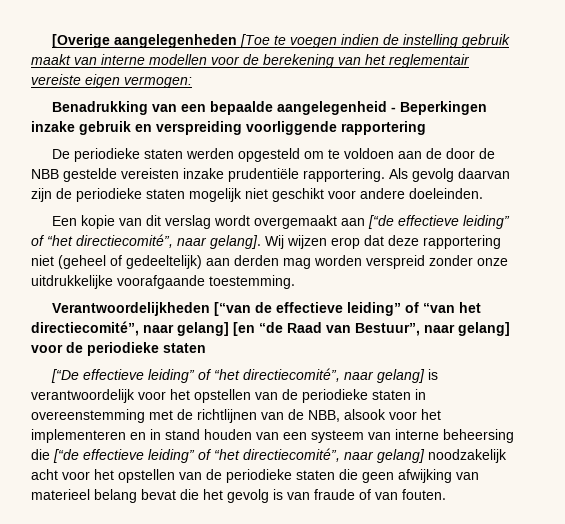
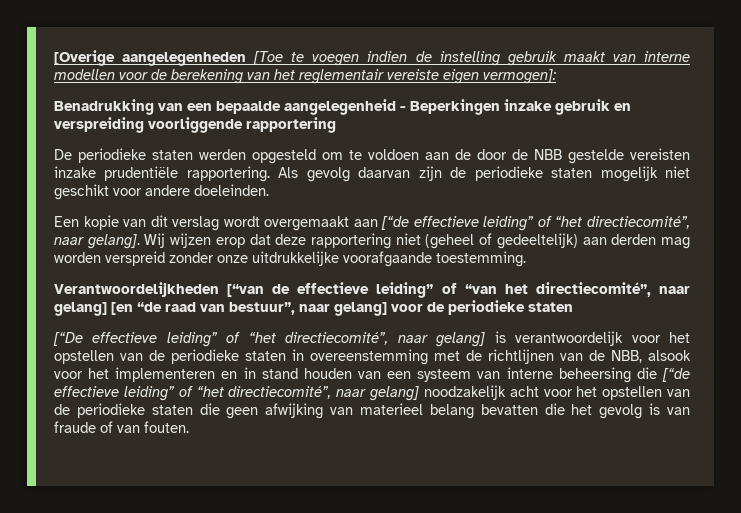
- [Overige aangelegenheden [Toe te voegen indien de instelling gebruik maakt van interne modellen voor de berekening van het reglementair vereiste eigen vermogen:
+ [Overige aangelegenheden [Toe te voegen indien de instelling gebruik maakt van interne modellen voor de berekening van het reglementair vereiste eigen vermogen]:
- Verantwoordelijkheden [“van de effectieve leiding” of “van het directiecomité”, naar gelang] [en “de Raad van Bestuur”, naar gelang] voor de periodieke staten
+ Verantwoordelijkheden [“van de effectieve leiding” of “van het directiecomité”, naar gelang] [en “de raad van bestuur”, naar gelang] voor de periodieke staten
- [“De effectieve leiding” of “het directiecomité”, naar gelang] is verantwoordelijk voor het opstellen van de periodieke staten in overeenstemming met de richtlijnen van de NBB, alsook voor het implementeren en in stand houden van een systeem van interne beheersing die [“de effectieve leiding” of “het directiecomité”, naar gelang] noodzakelijk acht voor het opstellen van de periodieke staten die geen afwijking van materieel belang bevat die het gevolg is van fraude of van fouten.
+ [“De effectieve leiding” of “het directiecomité”, naar gelang] is verantwoordelijk voor het opstellen van de periodieke staten in overeenstemming met de richtlijnen van de NBB, alsook voor het implementeren en in stand houden van een systeem van interne beheersing die [“de effectieve leiding” of “het directiecomité”, naar gelang] noodzakelijk acht voor het opstellen van de periodieke staten die geen afwijking van materieel belang bevatten die het gevolg is van fraude of van fouten.

